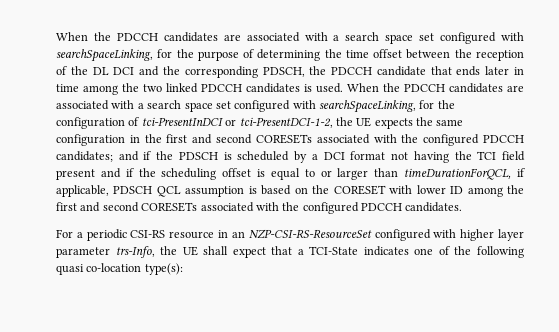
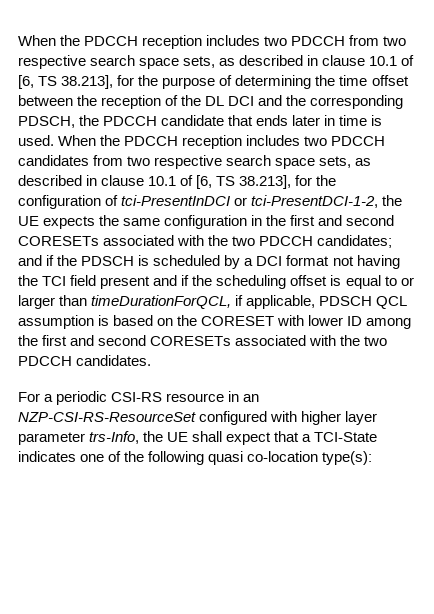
- When the PDCCH candidates are associated with a search space set configured with searchSpaceLinking, for the purpose of determining the time offset between the reception of the DL DCI and the corresponding PDSCH, the PDCCH candidate that ends later in time among the two linked PDCCH candidates is used.
+ When the PDCCH reception includes two PDCCH from two respective search space sets, as described in clause 10.1 of [6, TS 38.213], for the purpose of determining the time offset between the reception of the DL DCI and the corresponding PDSCH, the PDCCH candidate that ends later in time is used.
- When the PDCCH candidates are associated with a search space set configured with searchSpaceLinking, for the configuration of tci-PresentInDCI or tci-PresentDCI-1-2, the UE expects the same configuration in the first and second CORESETs associated with the configured PDCCH candidates;
+ When the PDCCH reception includes two PDCCH candidates from two respective search space sets, as described in clause 10.1 of [6, TS 38.213], for the configuration of tci-PresentInDCI or tci-PresentDCI-1-2, the UE expects the same configuration in the first and second CORESETs associated with the two PDCCH candidates;
- and if the PDSCH is scheduled by a DCI format not having the TCI field present and if the scheduling offset is equal to or larger than timeDurationForQCL, if applicable, PDSCH QCL assumption is based on the CORESET with lower ID among the first and second CORESETs associated with the configured PDCCH candidates.
+ and if the PDSCH is scheduled by a DCI format not having the TCI field present and if the scheduling offset is equal to or larger than timeDurationForQCL, if applicable, PDSCH QCL assumption is based on the CORESET with lower ID among the first and second CORESETs associated with the two PDCCH candidates.

